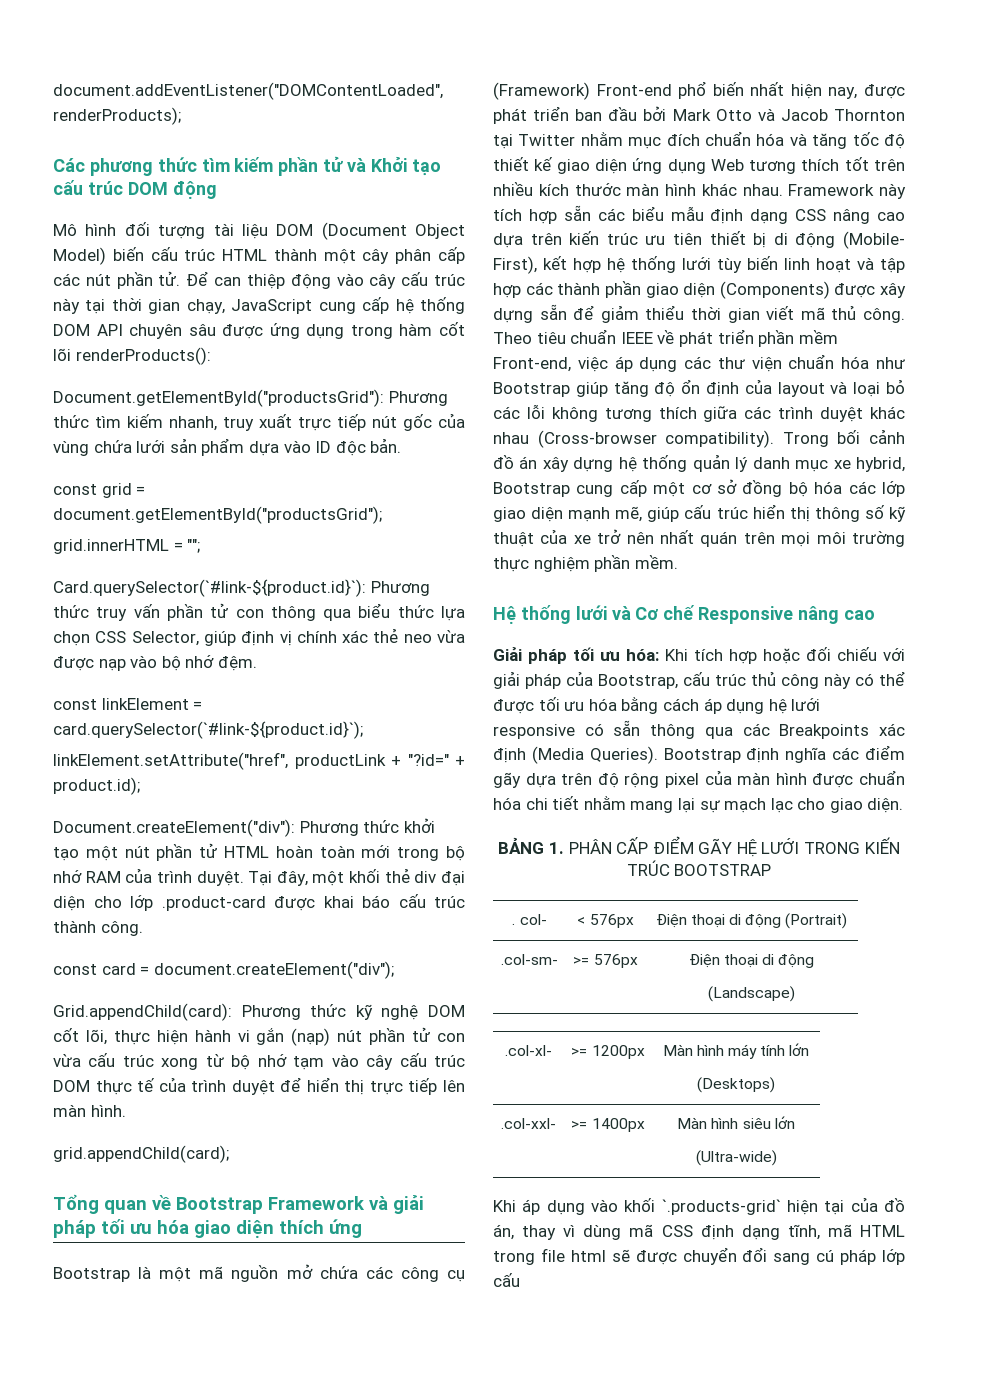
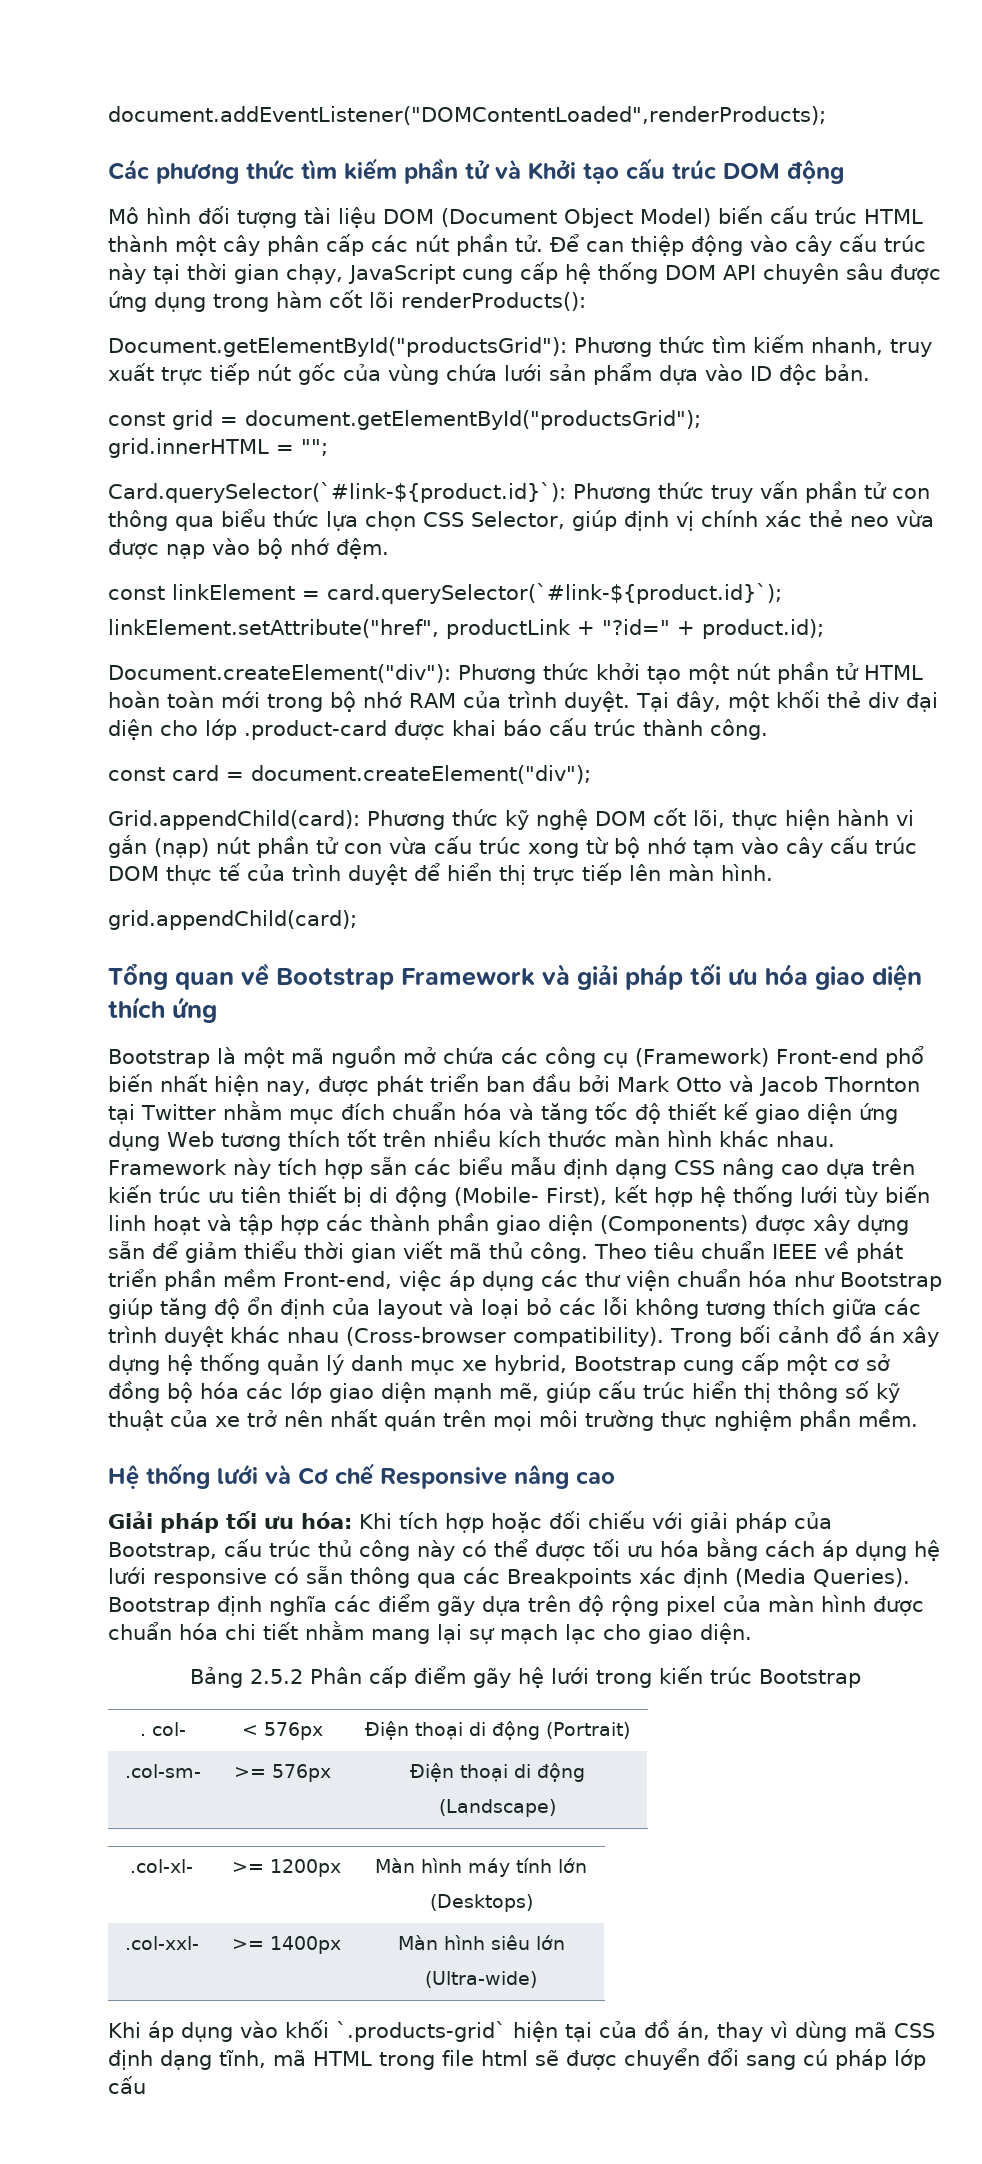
- BẢNG 1. PHÂN CẤP ĐIỂM GÃY HỆ LƯỚI TRONG KIẾN TRÚC BOOTSTRAP
+ Bảng 2.5.2 Phân cấp điểm gãy hệ lưới trong kiến trúc Bootstrap

